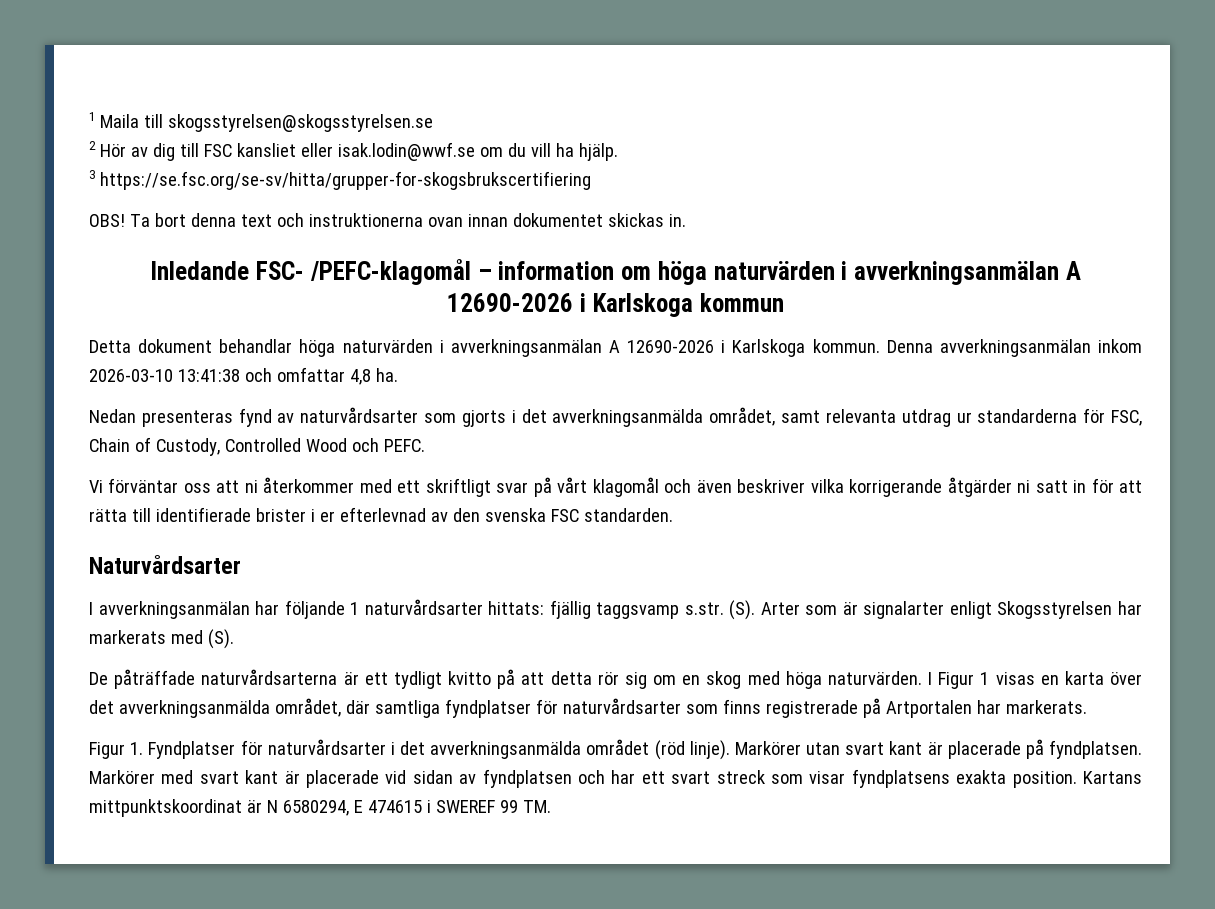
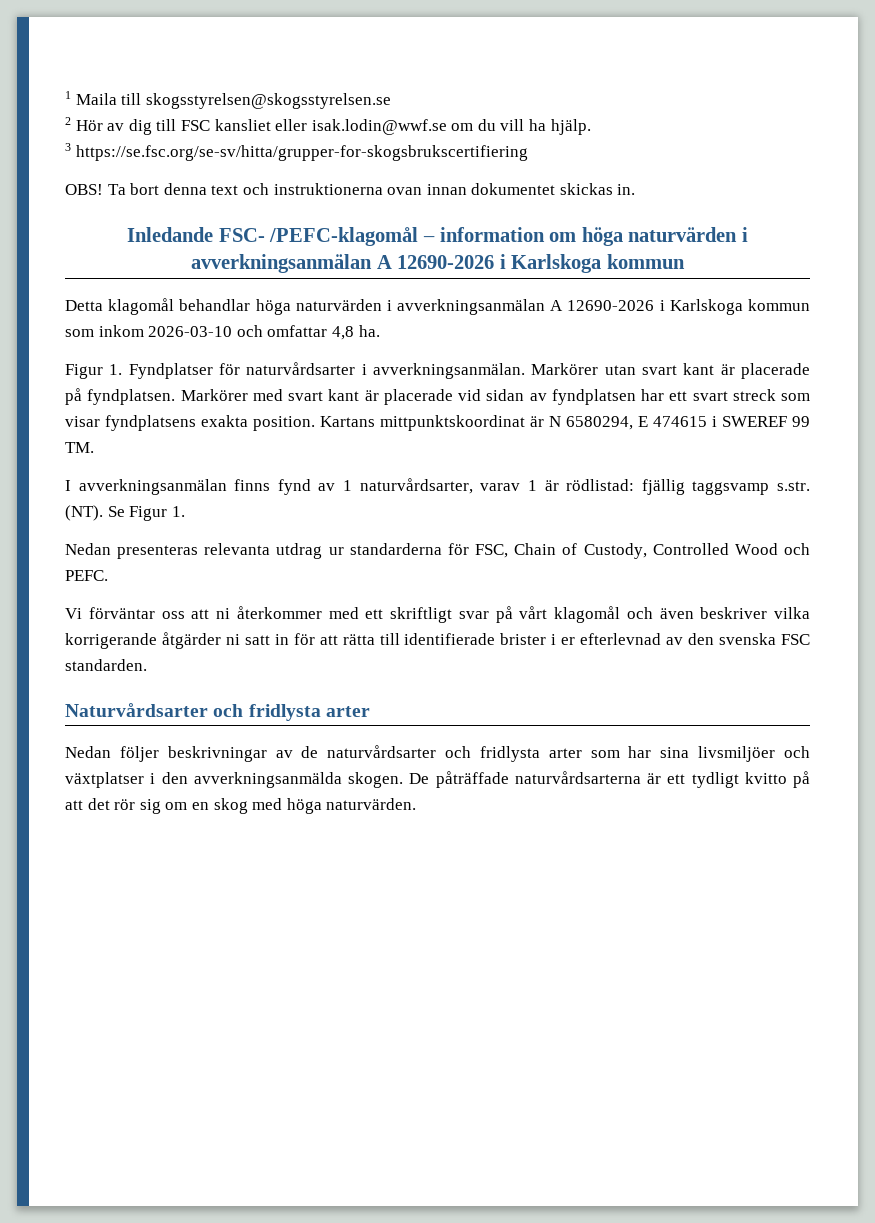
- Detta dokument behandlar höga naturvärden i avverkningsanmälan A 12690-2026 i Karlskoga kommun. Denna avverkningsanmälan inkom 2026-03-10 13:41:38 och omfattar 4,8 ha.
+ Detta klagomål behandlar höga naturvärden i avverkningsanmälan A 12690-2026 i Karlskoga kommun som inkom 2026-03-10 och omfattar 4,8 ha.
- Nedan presenteras fynd av naturvårdsarter som gjorts i det avverkningsanmälda området, samt relevanta utdrag ur standarderna för FSC, Chain of Custody, Controlled Wood och PEFC.
+ Figur 1. Fyndplatser för naturvårdsarter i avverkningsanmälan. Markörer utan svart kant är placerade på fyndplatsen. Markörer med svart kant är placerade vid sidan av fyndplatsen har ett svart streck som visar fyndplatsens exakta position. Kartans mittpunktskoordinat är N 6580294, E 474615 i SWEREF 99 TM.
+ I avverkningsanmälan finns fynd av 1 naturvårdsarter, varav 1 är rödlistad: fjällig taggsvamp s.str. (NT). Se Figur 1.
+ Nedan presenteras relevanta utdrag ur standarderna för FSC, Chain of Custody, Controlled Wood och PEFC.
- Naturvårdsarter
- I avverkningsanmälan har följande 1 naturvårdsarter hittats: fjällig taggsvamp s.str. (S). Arter som är signalarter enligt Skogsstyrelsen har markerats med (S).
- De påträffade naturvårdsarterna är ett tydligt kvitto på att detta rör sig om en skog med höga naturvärden. I Figur 1 visas en karta över det avverkningsanmälda området, där samtliga fyndplatser för naturvårdsarter som finns registrerade på Artportalen har markerats.
- Figur 1. Fyndplatser för naturvårdsarter i det avverkningsanmälda området (röd linje). Markörer utan svart kant är placerade på fyndplatsen. Markörer med svart kant är placerade vid sidan av fyndplatsen och har ett svart streck som visar fyndplatsens exakta position. Kartans mittpunktskoordinat är N 6580294, E 474615 i SWEREF 99 TM.
+ Naturvårdsarter och fridlysta arter
+ Nedan följer beskrivningar av de naturvårdsarter och fridlysta arter som har sina livsmiljöer och växtplatser i den avverkningsanmälda skogen. De påträffade naturvårdsarterna är ett tydligt kvitto på att det rör sig om en skog med höga naturvärden.

